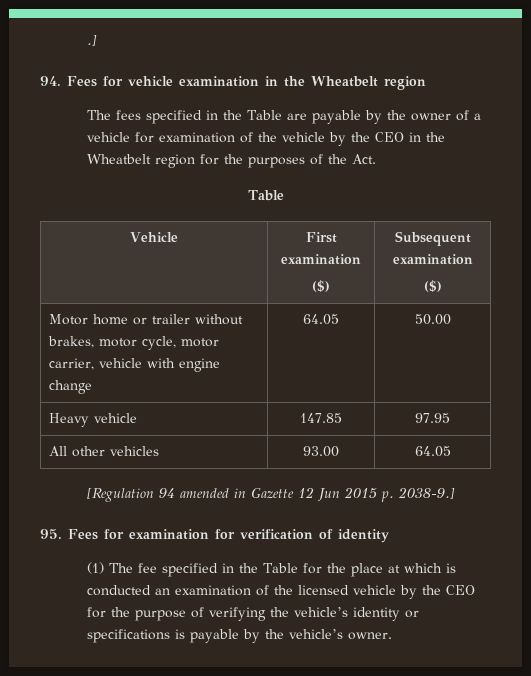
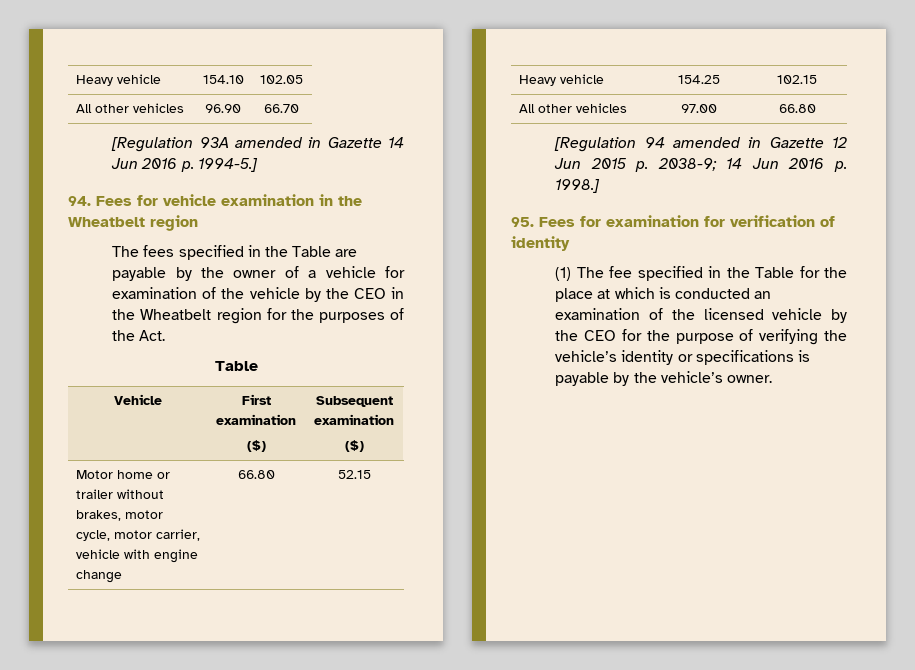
- .]
+ Heavy vehicle | 154.10 | 102.05
+ All other vehicles | 96.90 | 66.70
+ [Regulation 93A amended in Gazette 14 Jun 2016 p. 1994-5.]
- Motor home or trailer without brakes, motor cycle, motor carrier, vehicle with engine change | 64.05 | 50.00
- Heavy vehicle | 147.85 | 97.95
- All other vehicles | 93.00 | 64.05
+ Motor home or trailer without brakes, motor cycle, motor carrier, vehicle with engine change | 66.80 | 52.15
+ Heavy vehicle | 154.25 | 102.15
+ All other vehicles | 97.00 | 66.80
- [Regulation 94 amended in Gazette 12 Jun 2015 p. 2038-9.]
+ [Regulation 94 amended in Gazette 12 Jun 2015 p. 2038-9; 14 Jun 2016 p. 1998.]

